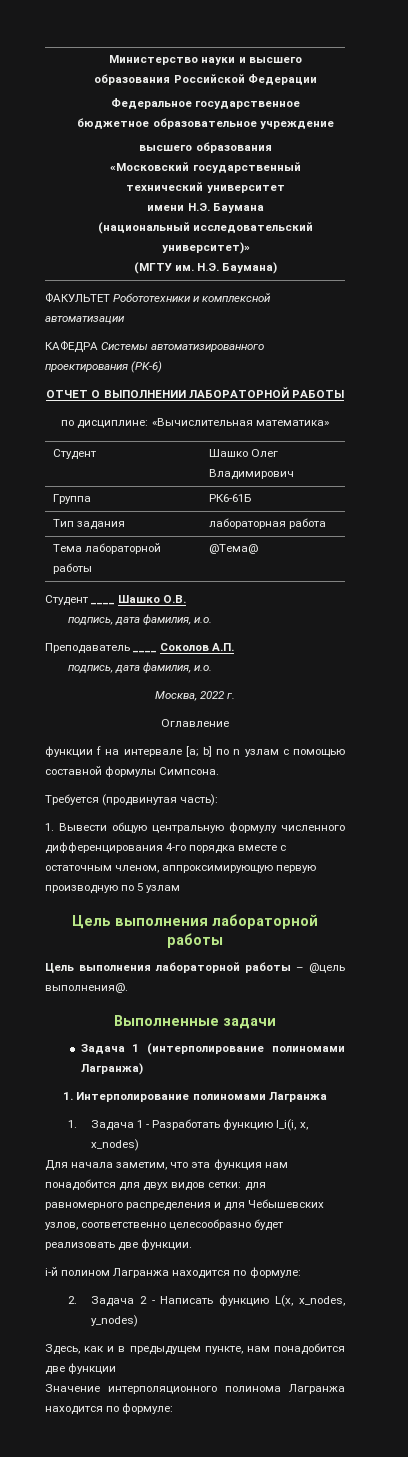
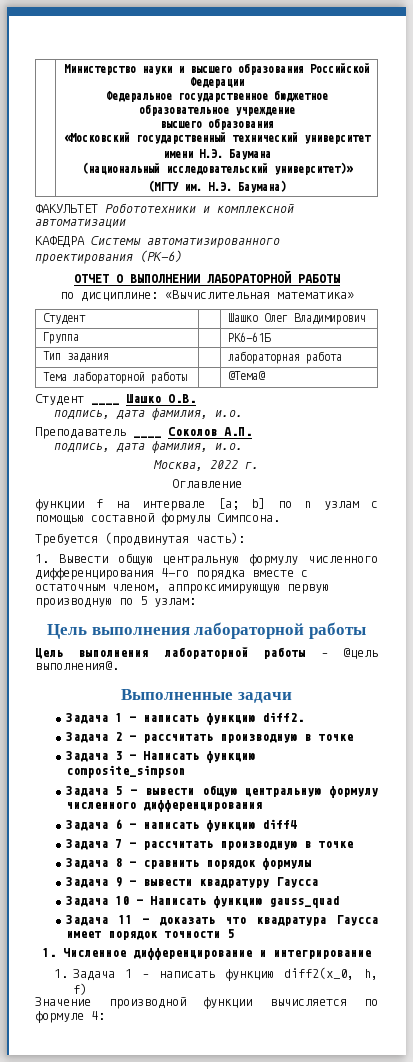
- 1. Вывести общую центральную формулу численного дифференцирования 4-го порядка вместе с остаточным членом, аппроксимирующую первую производную по 5 узлам
+ 1. Вывести общую центральную формулу численного дифференцирования 4-го порядка вместе с остаточным членом, аппроксимирующую первую производную по 5 узлам:
- Задача 1 (интерполирование полиномами Лагранжа)
- 1. Интерполирование полиномами Лагранжа
- 1. Задача 1 - Разработать функцию l_i(i, x, x_nodes)
- Для начала заметим, что эта функция нам понадобится для двух видов сетки: для равномерного распределения и для Чебышевских узлов, соответственно целесообразно будет реализовать две функции.
- i-й полином Лагранжа находится по формуле:
- 2. Задача 2 - Написать функцию L(x, x_nodes, y_nodes)
- Здесь, как и в предыдущем пункте, нам понадобится две функции
- Значение интерполяционного полинома Лагранжа находится по формуле:
+ Задача 1 – написать функцию diff2.
+ Задача 2 – рассчитать производную в точке
+ Задача 3 - Написать функцию composite_simpson
+ Задача 5 – вывести общую центральную формулу численного дифференцирования
+ Задача 6 – написать функцию diff4
+ Задача 7 – рассчитать производную в точке
+ Задача 8 – сравнить порядок формулы
+ Задача 9 – вывести квадратуру Гаусса
+ Задача 10 - Написать функцию gauss_quad
+ Задача 11 – доказать что квадратура Гаусса имеет порядок точности 5
+ 1. Численное дифференцирование и интегрирование
+ 1. Задача 1 – написать функцию diff2(x_0, h, f)
+ Значение производной функции вычисляется по формуле 4:

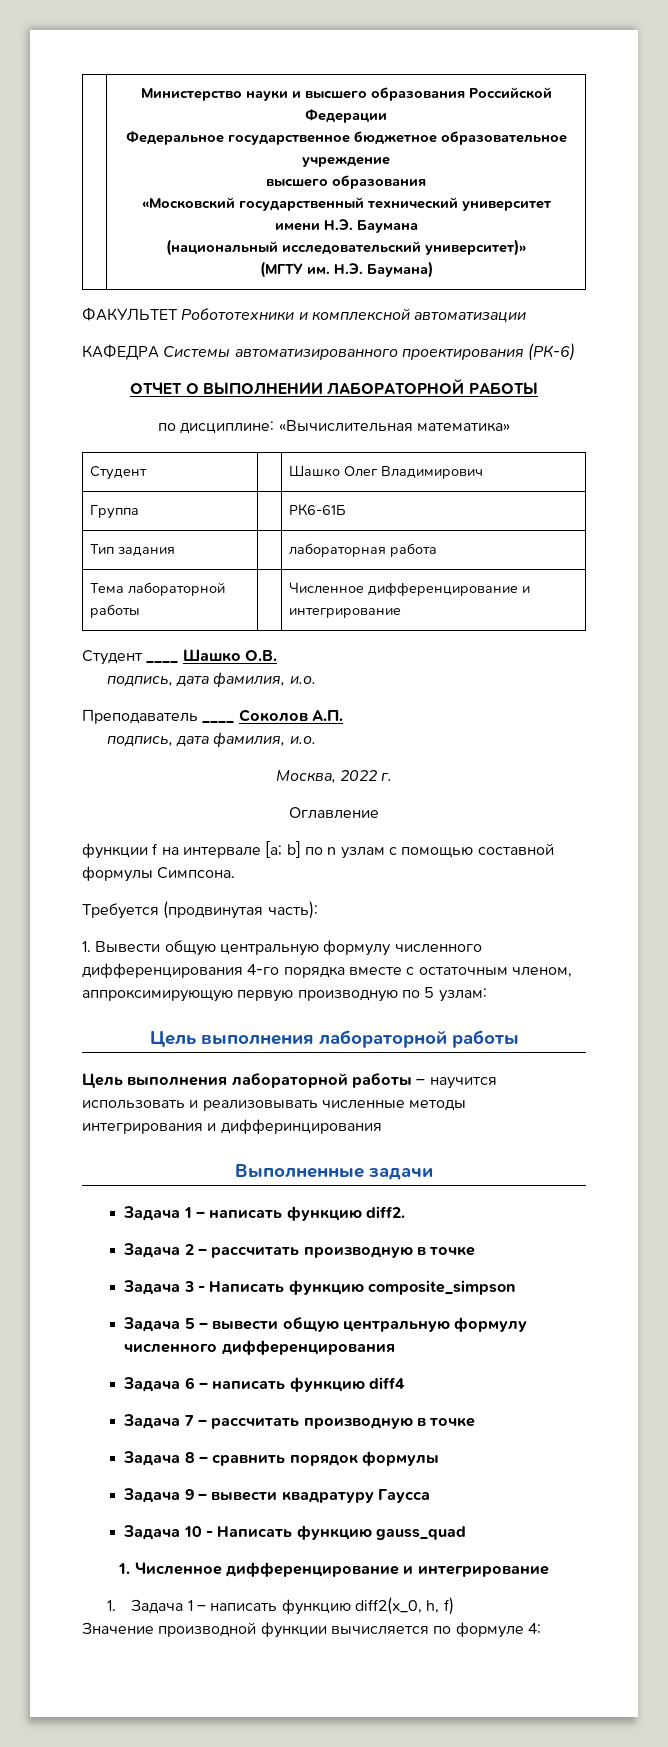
- Тема лабораторной работы | | @Тема@
+ Тема лабораторной работы | | Численное дифференцирование и интегрирование
- Цель выполнения лабораторной работы – @цель выполнения@.
+ Цель выполнения лабораторной работы – научится использовать и реализовывать численные методы интегрирования и дифферинцирования
- Задача 11 – доказать что квадратура Гаусса имеет порядок точности 5

